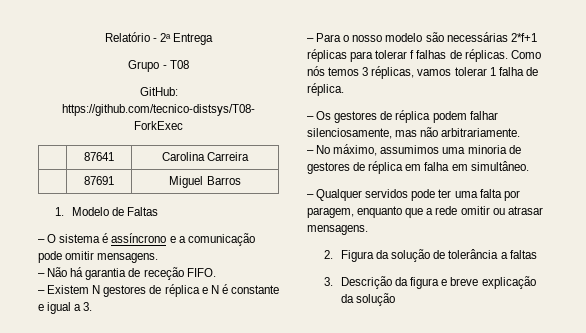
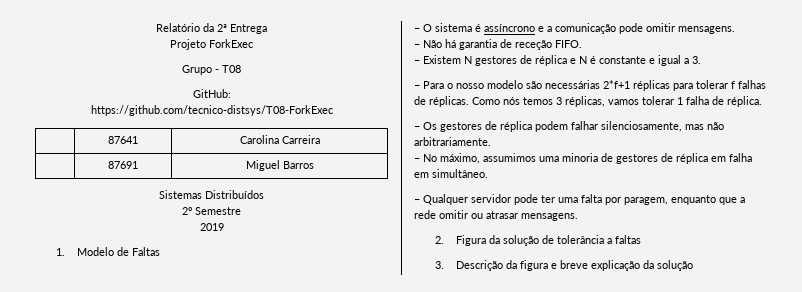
- Relatório - 2ª Entrega
+ Relatório da 2ª Entrega
+ Projeto ForkExec
+ Sistemas Distribuídos
+ 2º Semestre
+ 2019
- – Qualquer servidos pode ter uma falta por paragem, enquanto que a rede omitir ou atrasar mensagens.
+ – Qualquer servidor pode ter uma falta por paragem, enquanto que a rede omitir ou atrasar mensagens.

